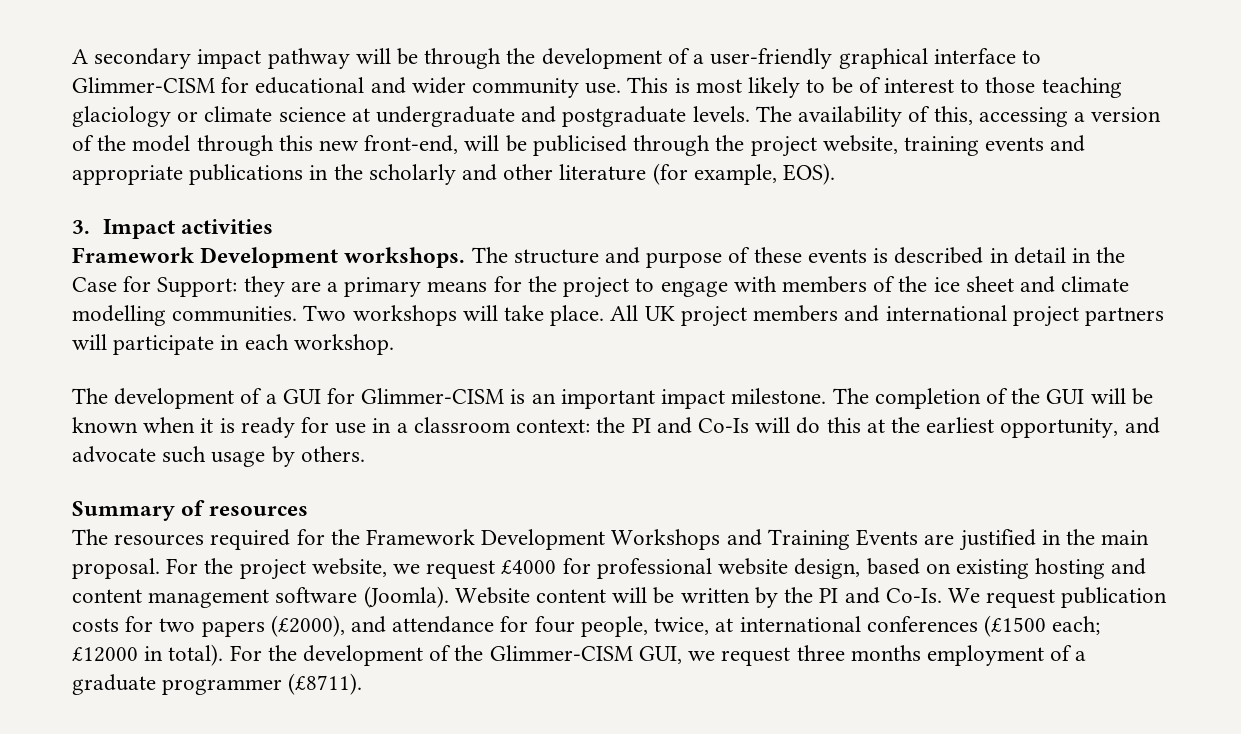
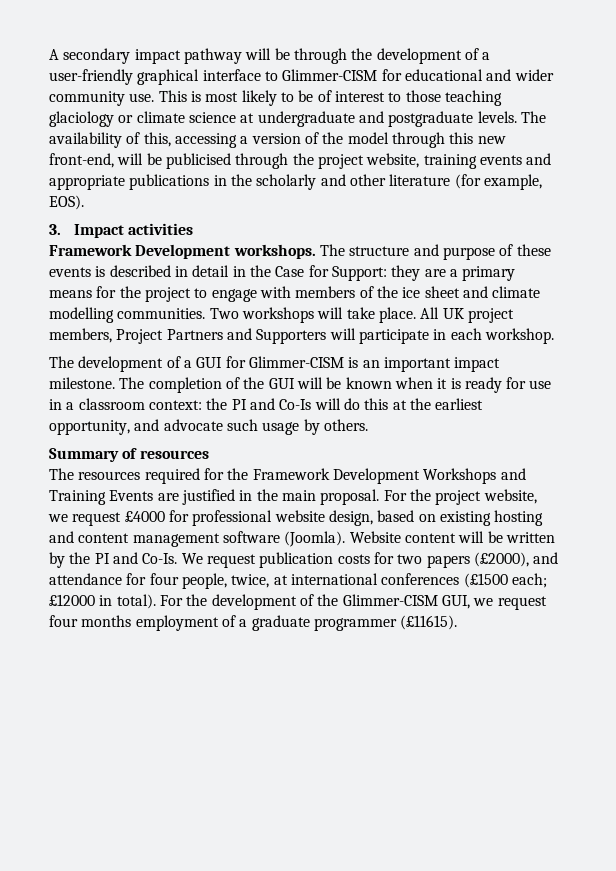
- All UK project members and international project partners will participate in each workshop.
+ All UK project members, Project Partners and Supporters will participate in each workshop.
- For the development of the Glimmer-CISM GUI, we request three months employment of a graduate programmer (£8711).
+ For the development of the Glimmer-CISM GUI, we request four months employment of a graduate programmer (£11615).

